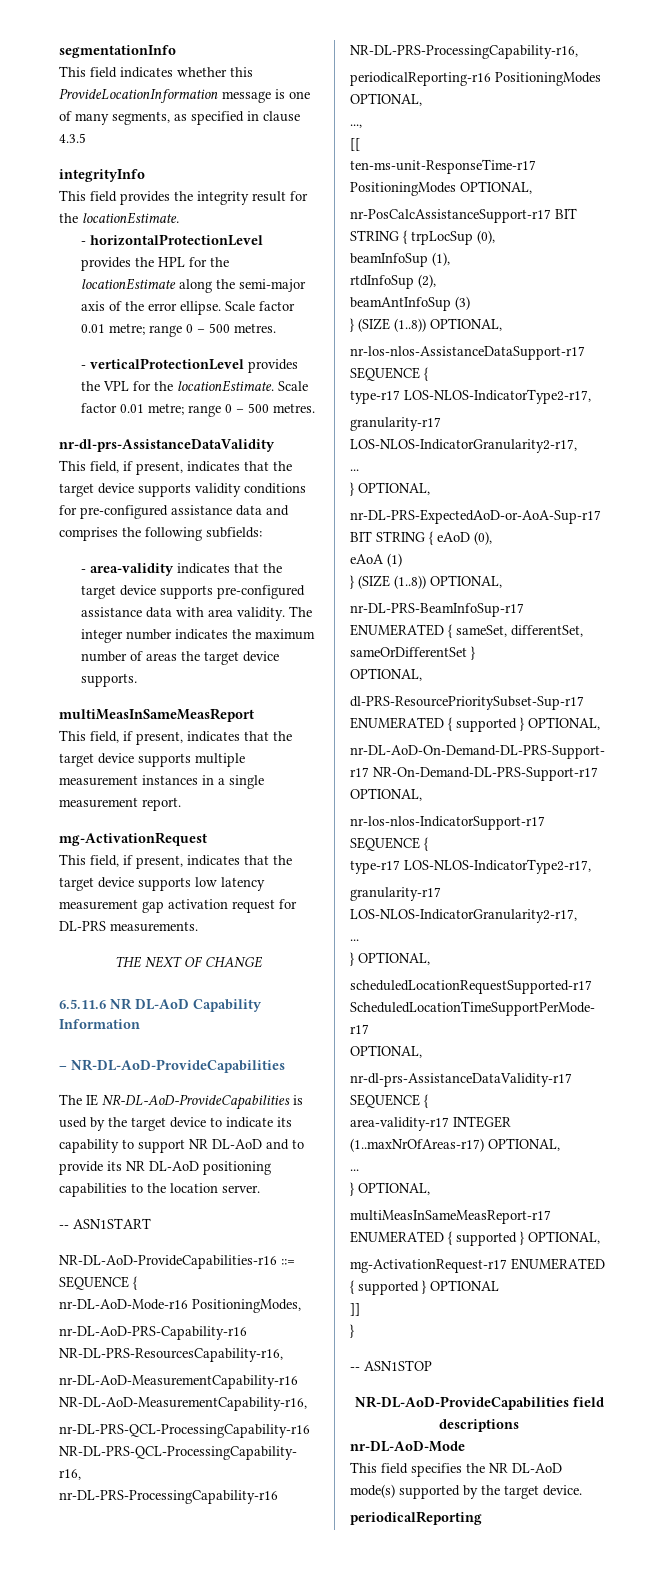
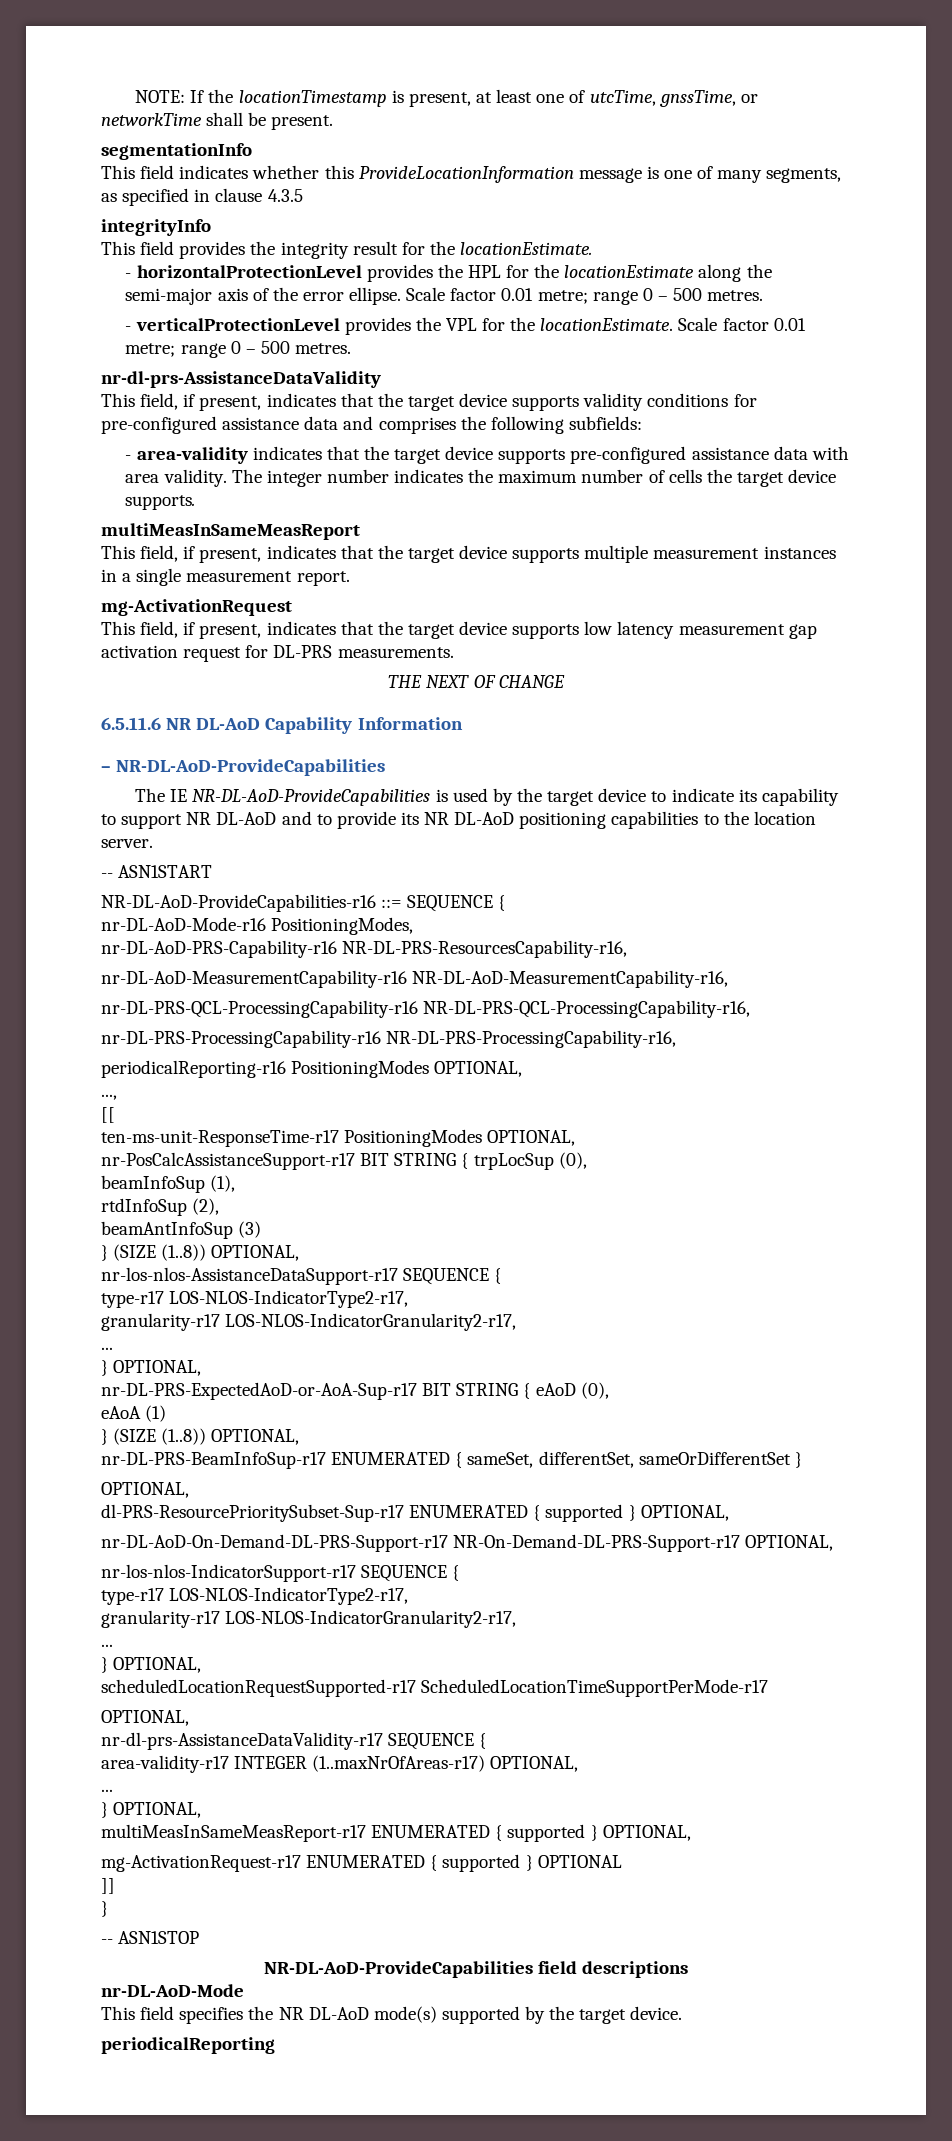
+ NOTE: If the locationTimestamp is present, at least one of utcTime, gnssTime, or networkTime shall be present.
- The integer number indicates the maximum number of areas the target device supports.
+ The integer number indicates the maximum number of cells the target device supports.

